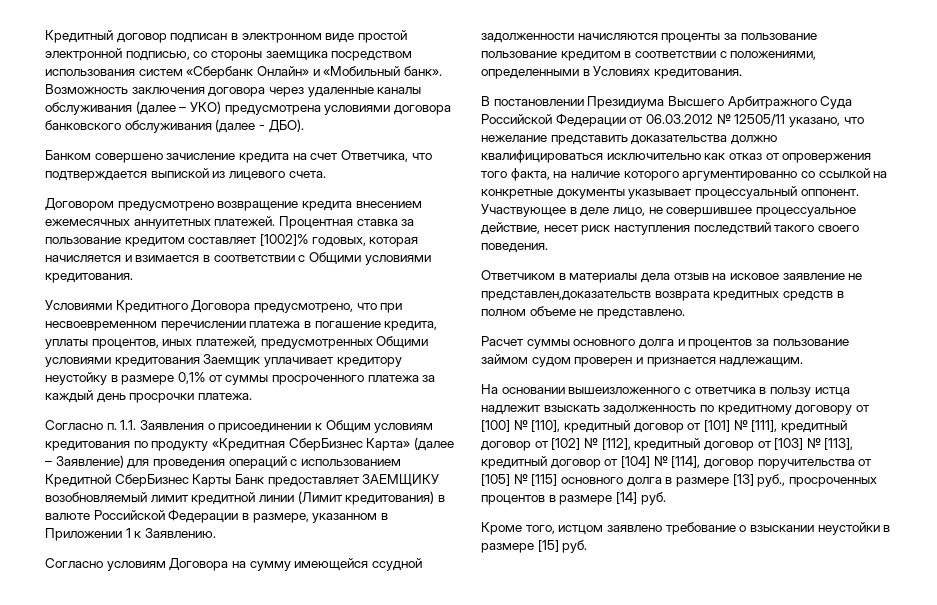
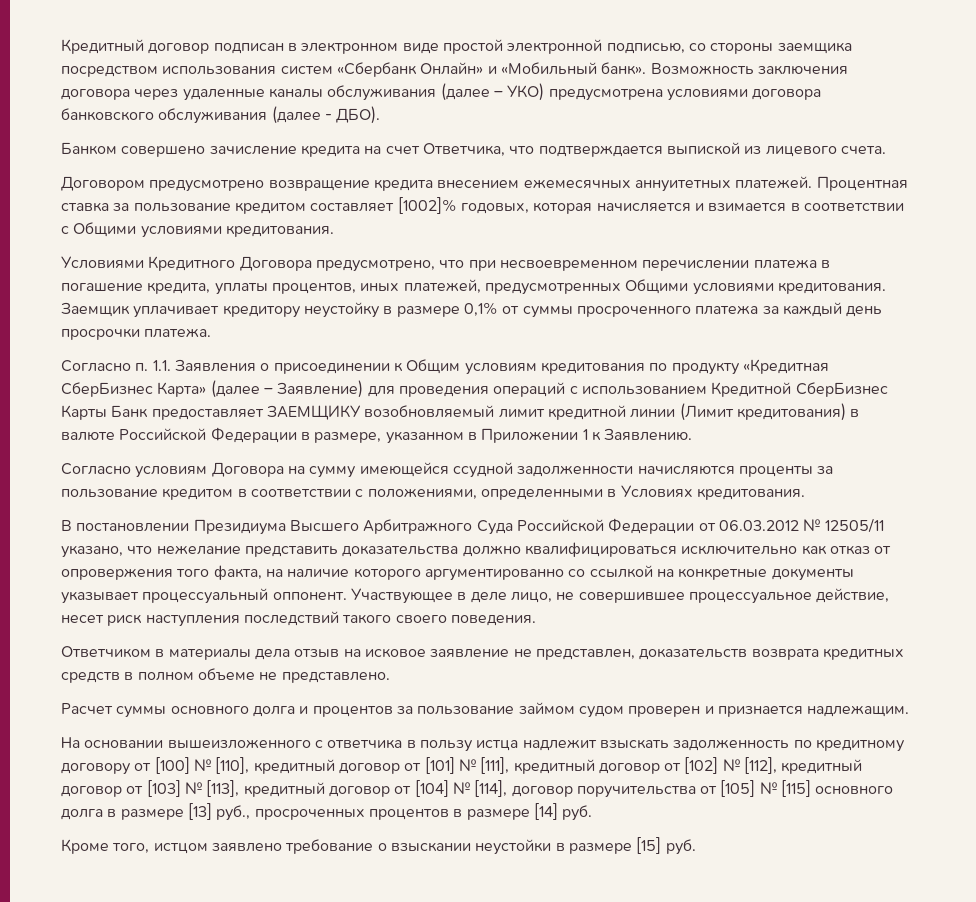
- Условиями Кредитного Договора предусмотрено, что при несвоевременном перечислении платежа в погашение кредита, уплаты процентов, иных платежей, предусмотренных Общими условиями кредитования Заемщик уплачивает кредитору неустойку в размере 0,1% от суммы просроченного платежа за каждый день просрочки платежа.
+ Условиями Кредитного Договора предусмотрено, что при несвоевременном перечислении платежа в погашение кредита, уплаты процентов, иных платежей, предусмотренных Общими условиями кредитования. Заемщик уплачивает кредитору неустойку в размере 0,1% от суммы просроченного платежа за каждый день просрочки платежа.
- Согласно условиям Договора на сумму имеющейся ссудной задолженности начисляются проценты за пользование пользование кредитом в соответствии с положениями, определенными в Условиях кредитования.
+ Согласно условиям Договора на сумму имеющейся ссудной задолженности начисляются проценты за пользование кредитом в соответствии с положениями, определенными в Условиях кредитования.
- Ответчиком в материалы дела отзыв на исковое заявление не представлен,доказательств возврата кредитных средств в полном объеме не представлено.
+ Ответчиком в материалы дела отзыв на исковое заявление не представлен, доказательств возврата кредитных средств в полном объеме не представлено.

